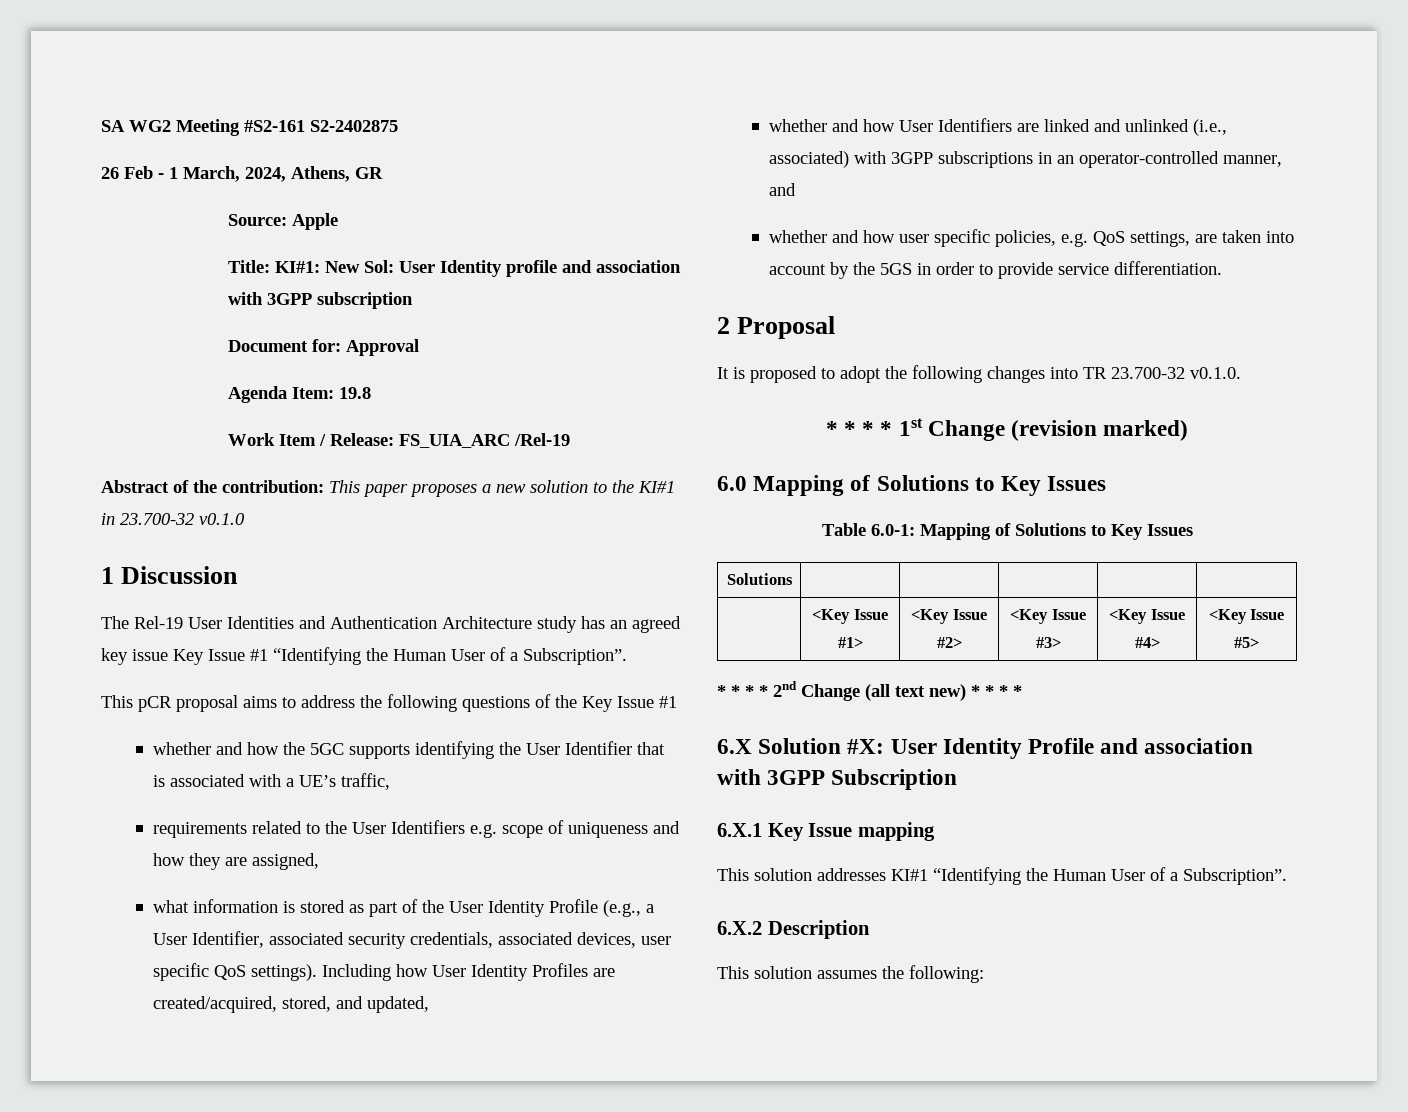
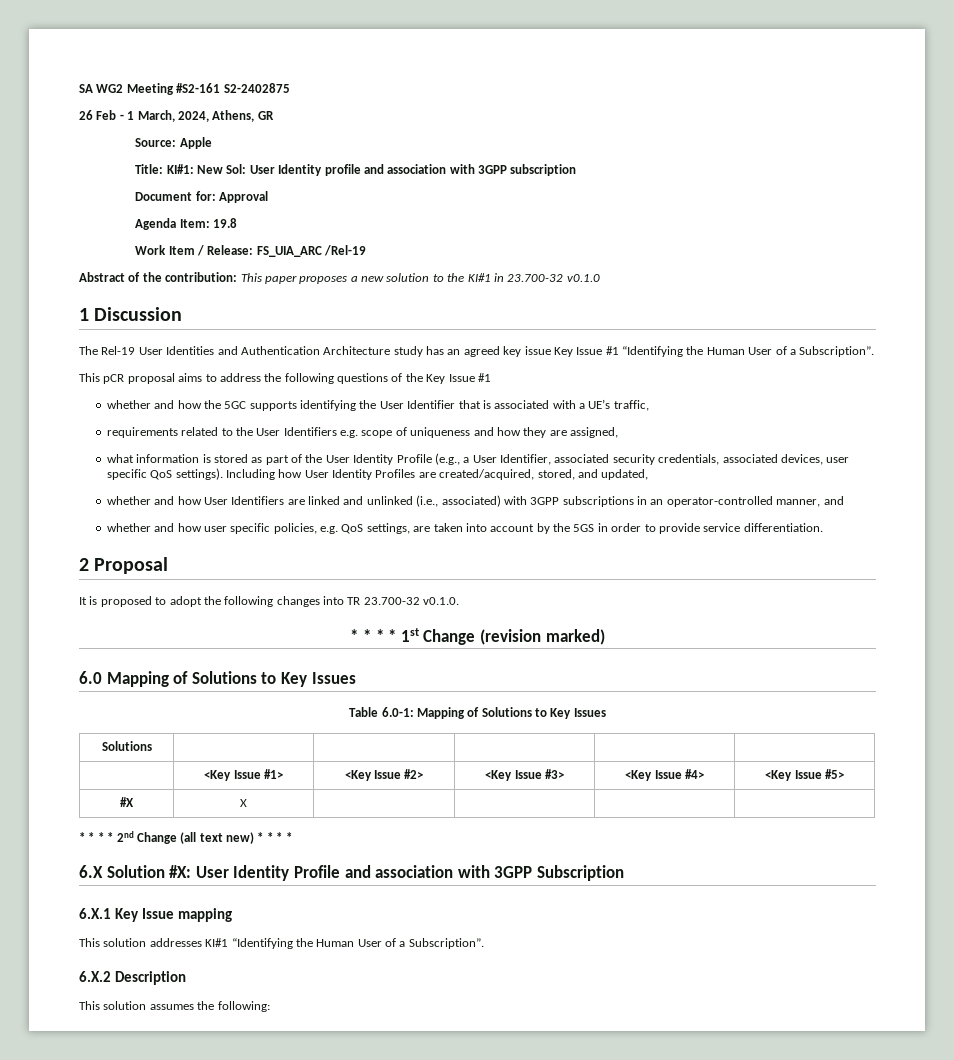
+ #X | X | | | |

